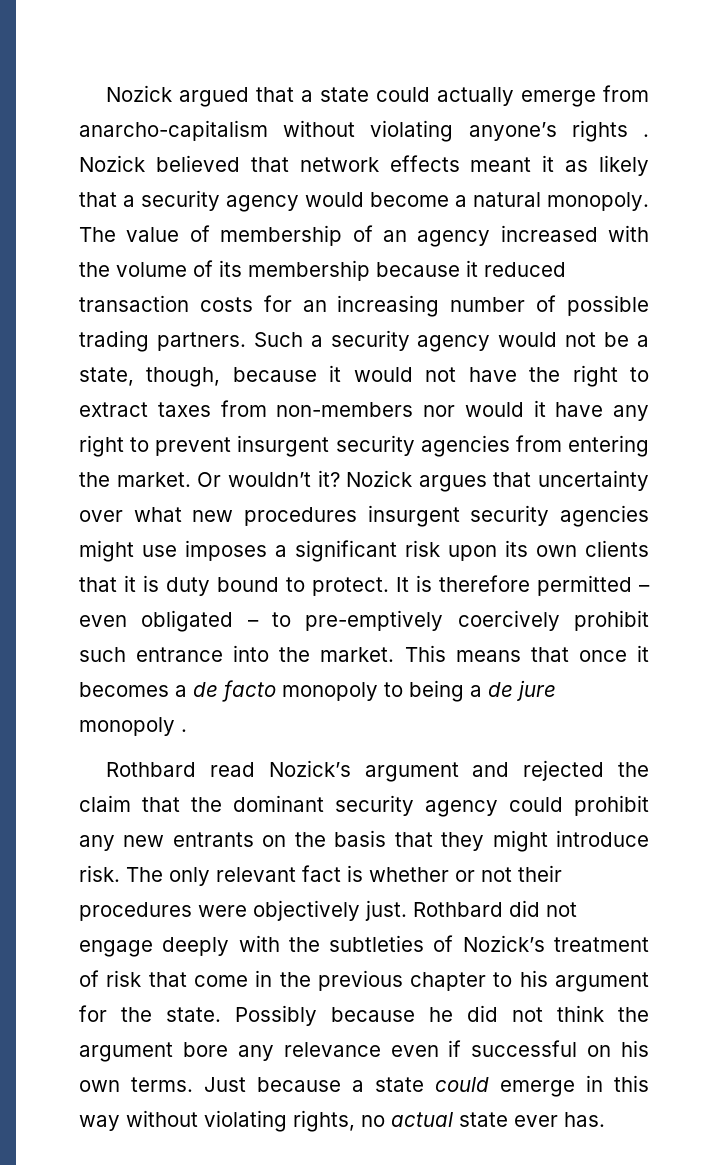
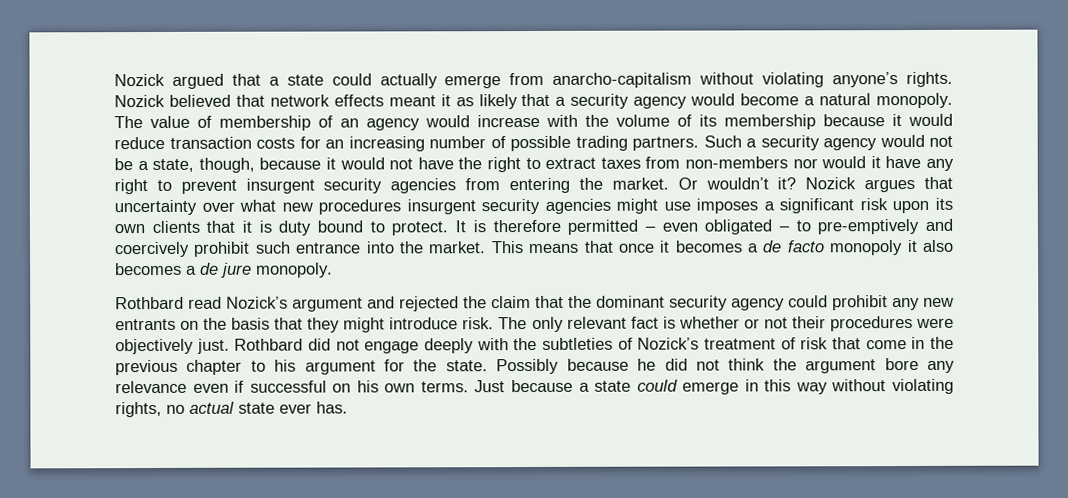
- Nozick argued that a state could actually emerge from anarcho-capitalism without violating anyone’s rights .
+ Nozick argued that a state could actually emerge from anarcho-capitalism without violating anyone’s rights.
- The value of membership of an agency increased with the volume of its membership because it reduced transaction costs for an increasing number of possible trading partners.
+ The value of membership of an agency would increase with the volume of its membership because it would reduce transaction costs for an increasing number of possible trading partners.
- It is therefore permitted – even obligated – to pre-emptively coercively prohibit such entrance into the market.
+ It is therefore permitted – even obligated – to pre-emptively and coercively prohibit such entrance into the market.
- This means that once it becomes a de facto monopoly to being a de jure monopoly .
+ This means that once it becomes a de facto monopoly it also becomes a de jure monopoly.

